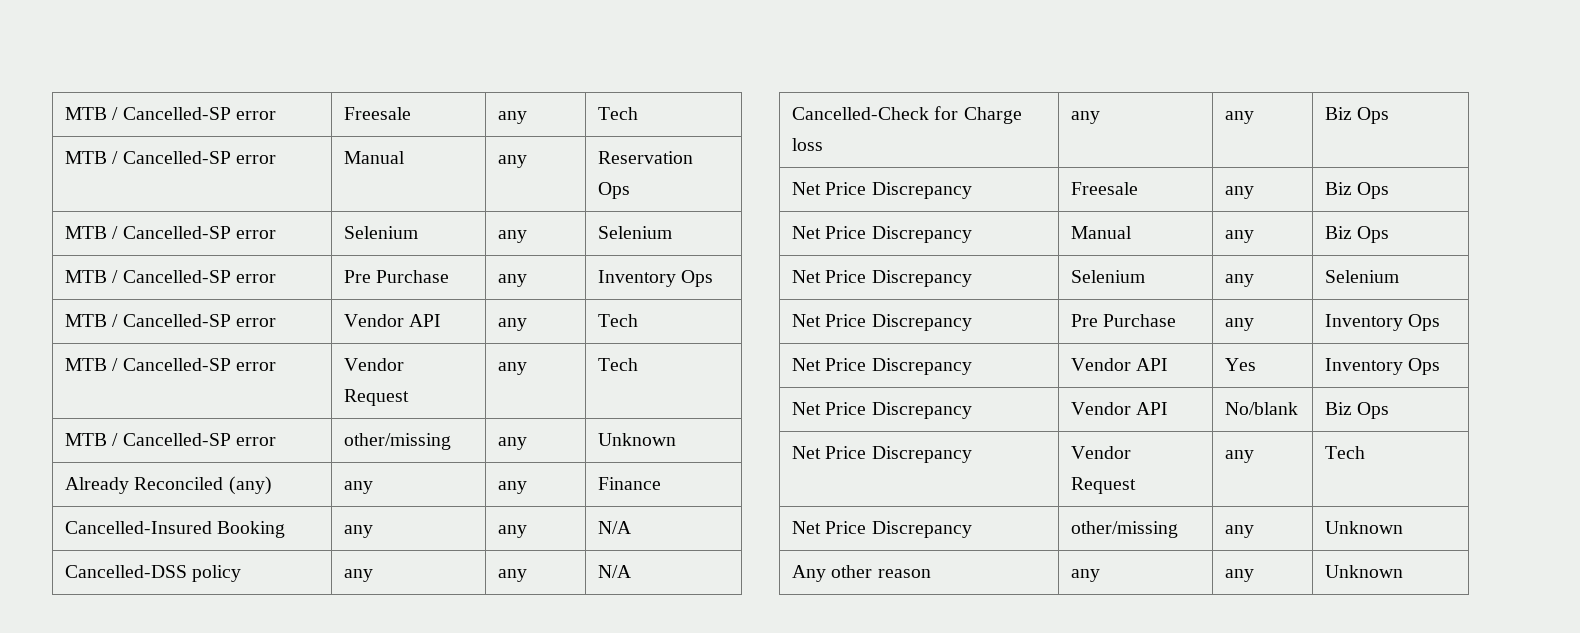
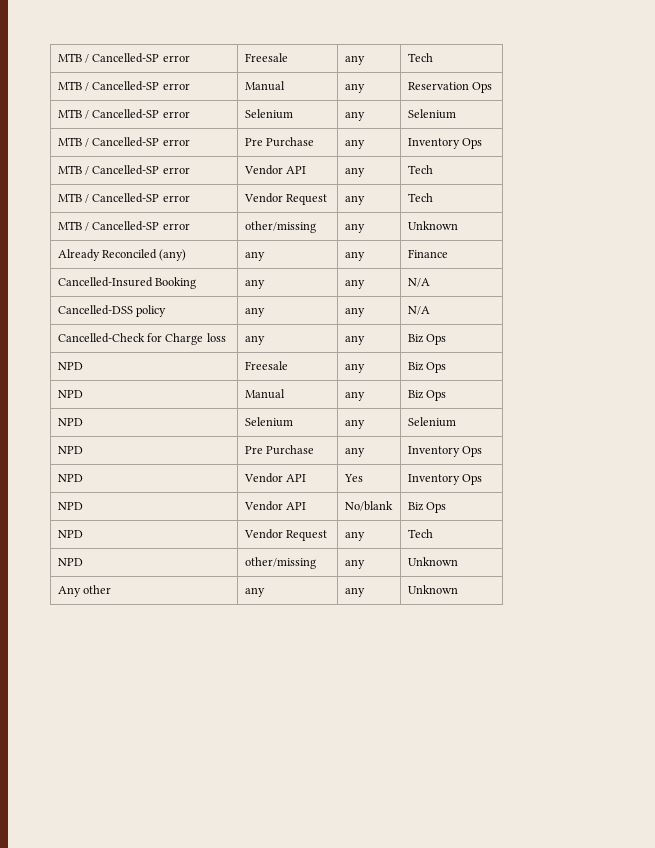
- Net Price Discrepancy | Freesale | any | Biz Ops
+ NPD | Freesale | any | Biz Ops
- Net Price Discrepancy | Manual | any | Biz Ops
+ NPD | Manual | any | Biz Ops
- Net Price Discrepancy | Selenium | any | Selenium
- Net Price Discrepancy | Pre Purchase | any | Inventory Ops
- Net Price Discrepancy | Vendor API | Yes | Inventory Ops
+ NPD | Selenium | any | Selenium
+ NPD | Pre Purchase | any | Inventory Ops
+ NPD | Vendor API | Yes | Inventory Ops
- Net Price Discrepancy | Vendor API | No/blank | Biz Ops
+ NPD | Vendor API | No/blank | Biz Ops
- Net Price Discrepancy | Vendor Request | any | Tech
- Net Price Discrepancy | other/missing | any | Unknown
+ NPD | Vendor Request | any | Tech
+ NPD | other/missing | any | Unknown
- Any other reason | any | any | Unknown
+ Any other | any | any | Unknown

